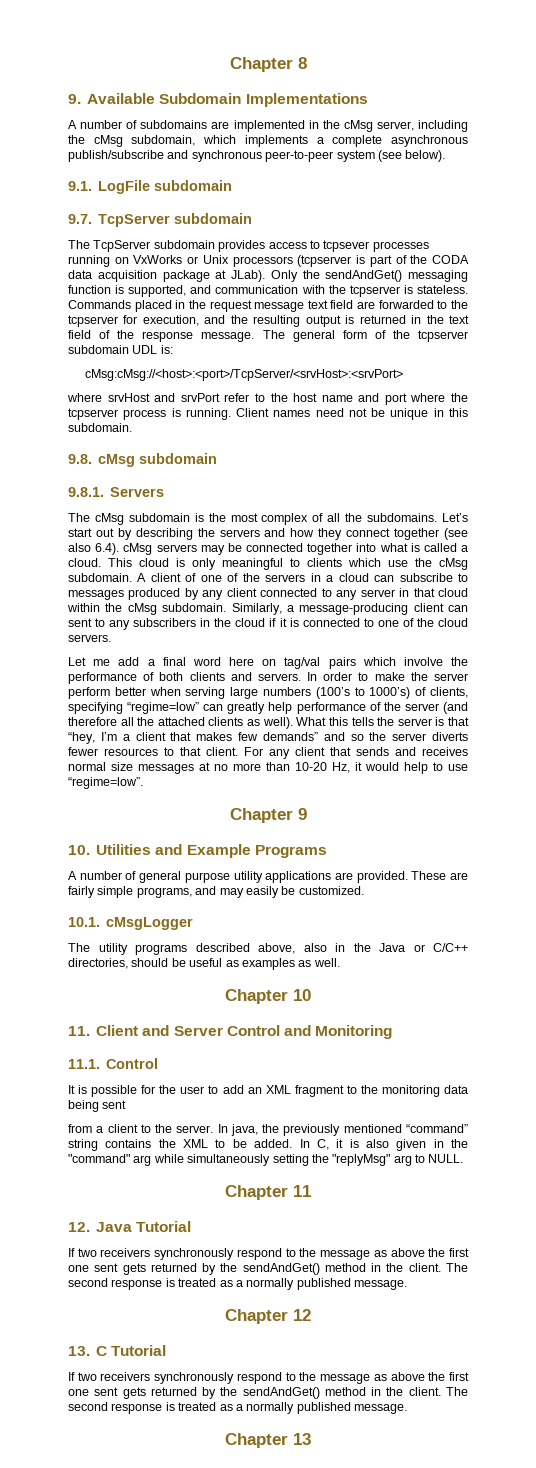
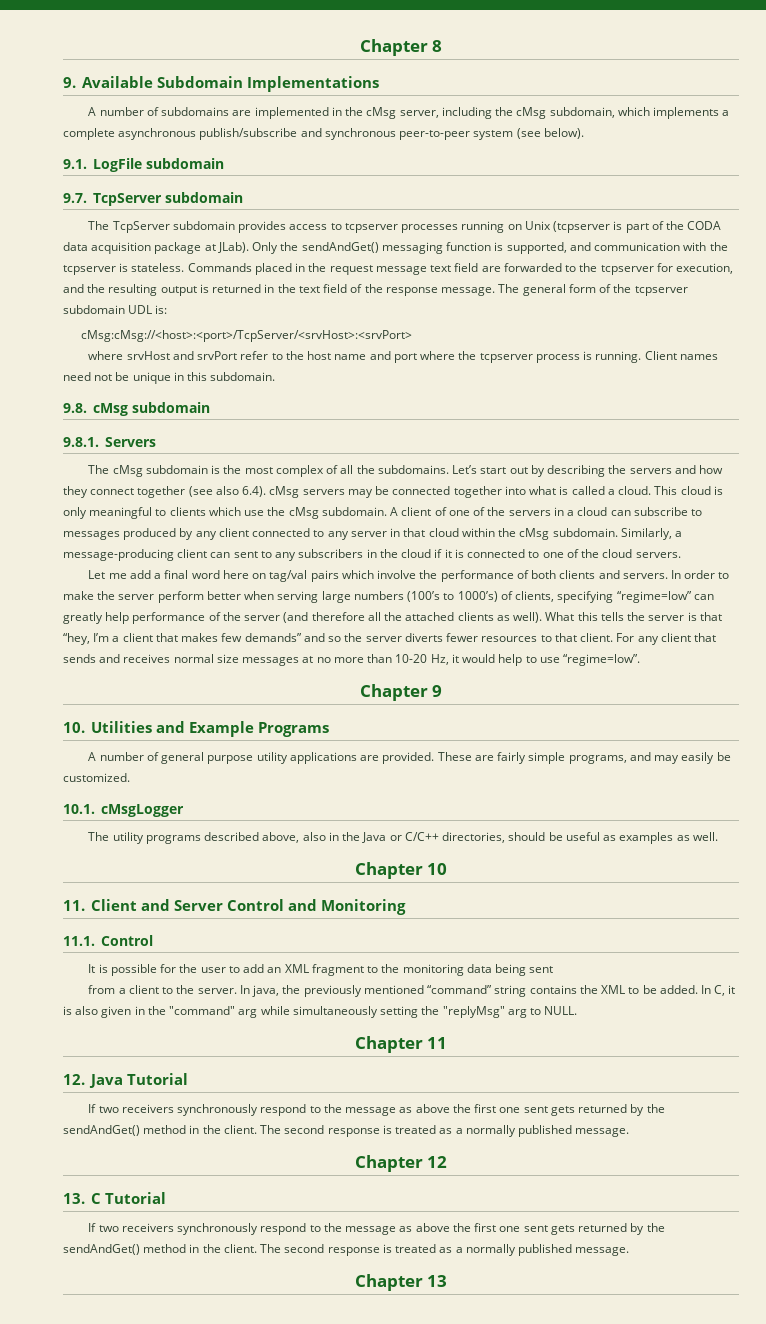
- The TcpServer subdomain provides access to tcpsever processes running on VxWorks or Unix processors (tcpserver is part of the CODA data acquisition package at JLab).
+ The TcpServer subdomain provides access to tcpserver processes running on Unix (tcpserver is part of the CODA data acquisition package at JLab).

